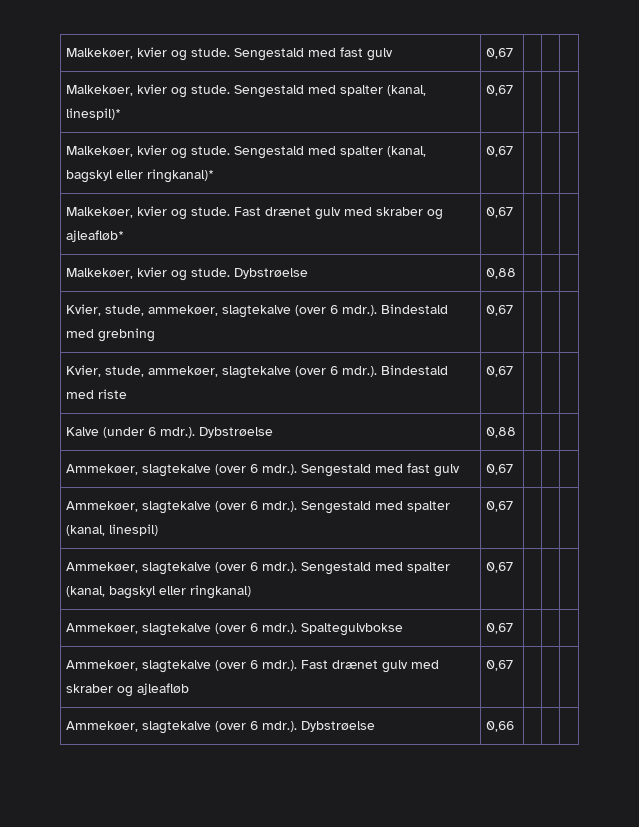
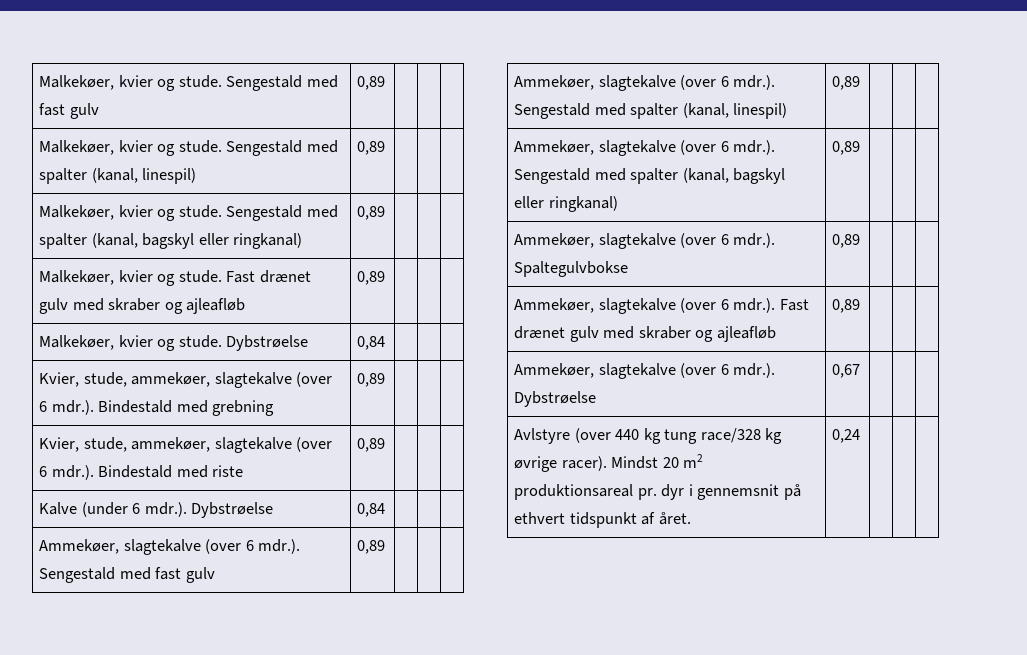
- Malkekøer, kvier og stude. Sengestald med fast gulv | 0,67 | | |
- Malkekøer, kvier og stude. Sengestald med spalter (kanal, linespil)* | 0,67 | | |
+ Malkekøer, kvier og stude. Sengestald med fast gulv | 0,89 | | |
+ Malkekøer, kvier og stude. Sengestald med spalter (kanal, linespil) | 0,89 | | |
- Malkekøer, kvier og stude. Sengestald med spalter (kanal, bagskyl eller ringkanal)* | 0,67 | | |
+ Malkekøer, kvier og stude. Sengestald med spalter (kanal, bagskyl eller ringkanal) | 0,89 | | |
- Malkekøer, kvier og stude. Fast drænet gulv med skraber og ajleafløb* | 0,67 | | |
+ Malkekøer, kvier og stude. Fast drænet gulv med skraber og ajleafløb | 0,89 | | |
- Malkekøer, kvier og stude. Dybstrøelse | 0,88 | | |
+ Malkekøer, kvier og stude. Dybstrøelse | 0,84 | | |
- Kvier, stude, ammekøer, slagtekalve (over 6 mdr.). Bindestald med grebning | 0,67 | | |
+ Kvier, stude, ammekøer, slagtekalve (over 6 mdr.). Bindestald med grebning | 0,89 | | |
- Kvier, stude, ammekøer, slagtekalve (over 6 mdr.). Bindestald med riste | 0,67 | | |
+ Kvier, stude, ammekøer, slagtekalve (over 6 mdr.). Bindestald med riste | 0,89 | | |
- Kalve (under 6 mdr.). Dybstrøelse | 0,88 | | |
+ Kalve (under 6 mdr.). Dybstrøelse | 0,84 | | |
- Ammekøer, slagtekalve (over 6 mdr.). Sengestald med fast gulv | 0,67 | | |
+ Ammekøer, slagtekalve (over 6 mdr.). Sengestald med fast gulv | 0,89 | | |
- Ammekøer, slagtekalve (over 6 mdr.). Sengestald med spalter (kanal, linespil) | 0,67 | | |
+ Ammekøer, slagtekalve (over 6 mdr.). Sengestald med spalter (kanal, linespil) | 0,89 | | |
- Ammekøer, slagtekalve (over 6 mdr.). Sengestald med spalter (kanal, bagskyl eller ringkanal) | 0,67 | | |
+ Ammekøer, slagtekalve (over 6 mdr.). Sengestald med spalter (kanal, bagskyl eller ringkanal) | 0,89 | | |
- Ammekøer, slagtekalve (over 6 mdr.). Spaltegulvbokse | 0,67 | | |
+ Ammekøer, slagtekalve (over 6 mdr.). Spaltegulvbokse | 0,89 | | |
- Ammekøer, slagtekalve (over 6 mdr.). Fast drænet gulv med skraber og ajleafløb | 0,67 | | |
+ Ammekøer, slagtekalve (over 6 mdr.). Fast drænet gulv med skraber og ajleafløb | 0,89 | | |
- Ammekøer, slagtekalve (over 6 mdr.). Dybstrøelse | 0,66 | | |
+ Ammekøer, slagtekalve (over 6 mdr.). Dybstrøelse | 0,67 | | |
+ Avlstyre (over 440 kg tung race/328 kg øvrige racer). Mindst 20 m2 produktionsareal pr. dyr i gennemsnit på ethvert tidspunkt af året. | 0,24 | | |

